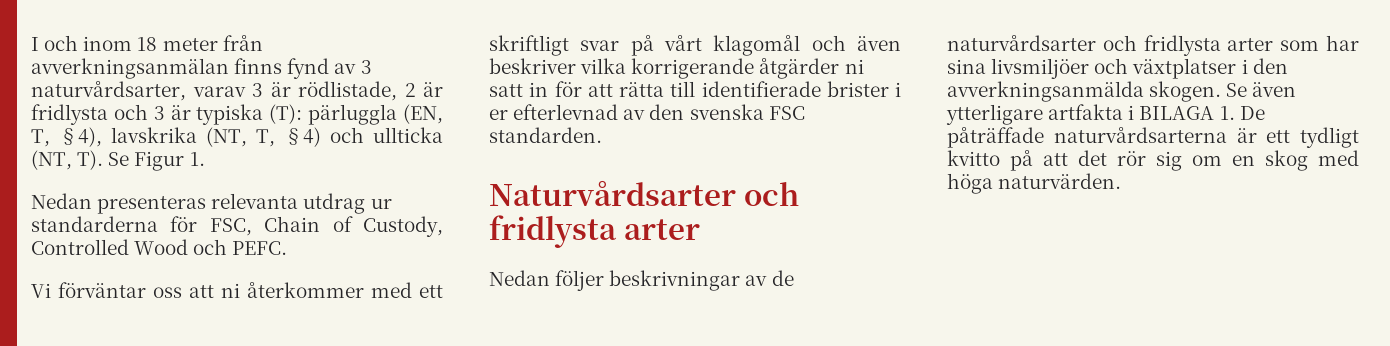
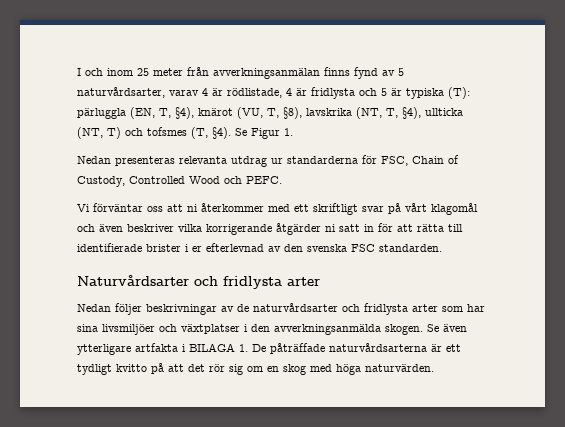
- I och inom 18 meter från avverkningsanmälan finns fynd av 3 naturvårdsarter, varav 3 är rödlistade, 2 är fridlysta och 3 är typiska (T): pärluggla (EN, T, §4), lavskrika (NT, T, §4) och ullticka (NT, T). Se Figur 1.
+ I och inom 25 meter från avverkningsanmälan finns fynd av 5 naturvårdsarter, varav 4 är rödlistade, 4 är fridlysta och 5 är typiska (T): pärluggla (EN, T, §4), knärot (VU, T, §8), lavskrika (NT, T, §4), ullticka (NT, T) och tofsmes (T, §4). Se Figur 1.

